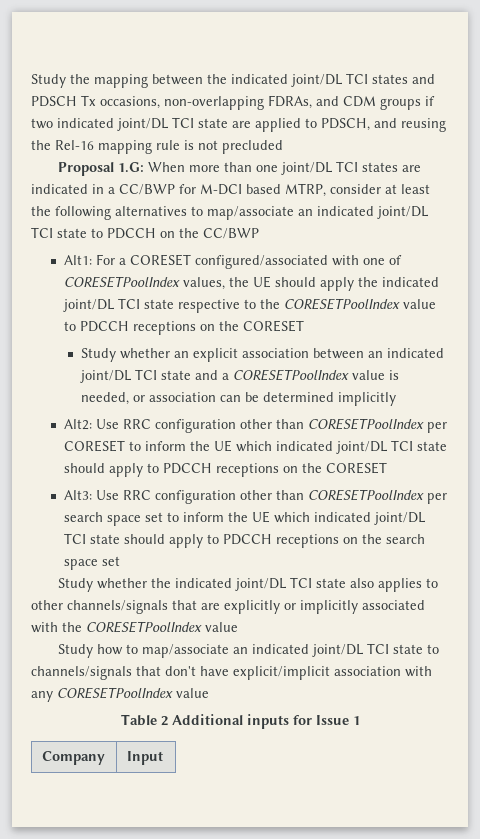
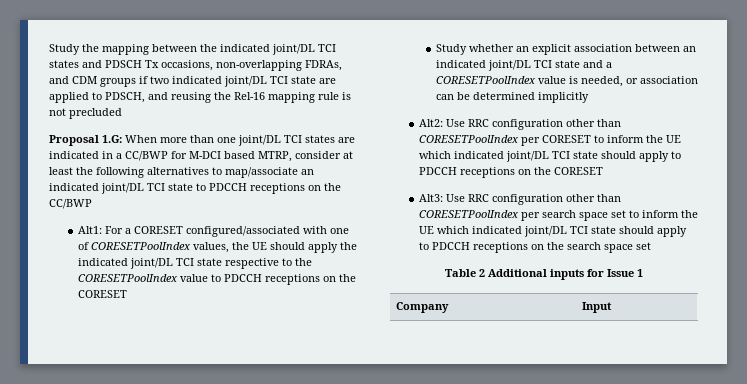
- Proposal 1.G: When more than one joint/DL TCI states are indicated in a CC/BWP for M-DCI based MTRP, consider at least the following alternatives to map/associate an indicated joint/DL TCI state to PDCCH on the CC/BWP
+ Proposal 1.G: When more than one joint/DL TCI states are indicated in a CC/BWP for M-DCI based MTRP, consider at least the following alternatives to map/associate an indicated joint/DL TCI state to PDCCH receptions on the CC/BWP
- Study whether the indicated joint/DL TCI state also applies to other channels/signals that are explicitly or implicitly associated with the CORESETPoolIndex value
- Study how to map/associate an indicated joint/DL TCI state to channels/signals that don't have explicit/implicit association with any CORESETPoolIndex value

